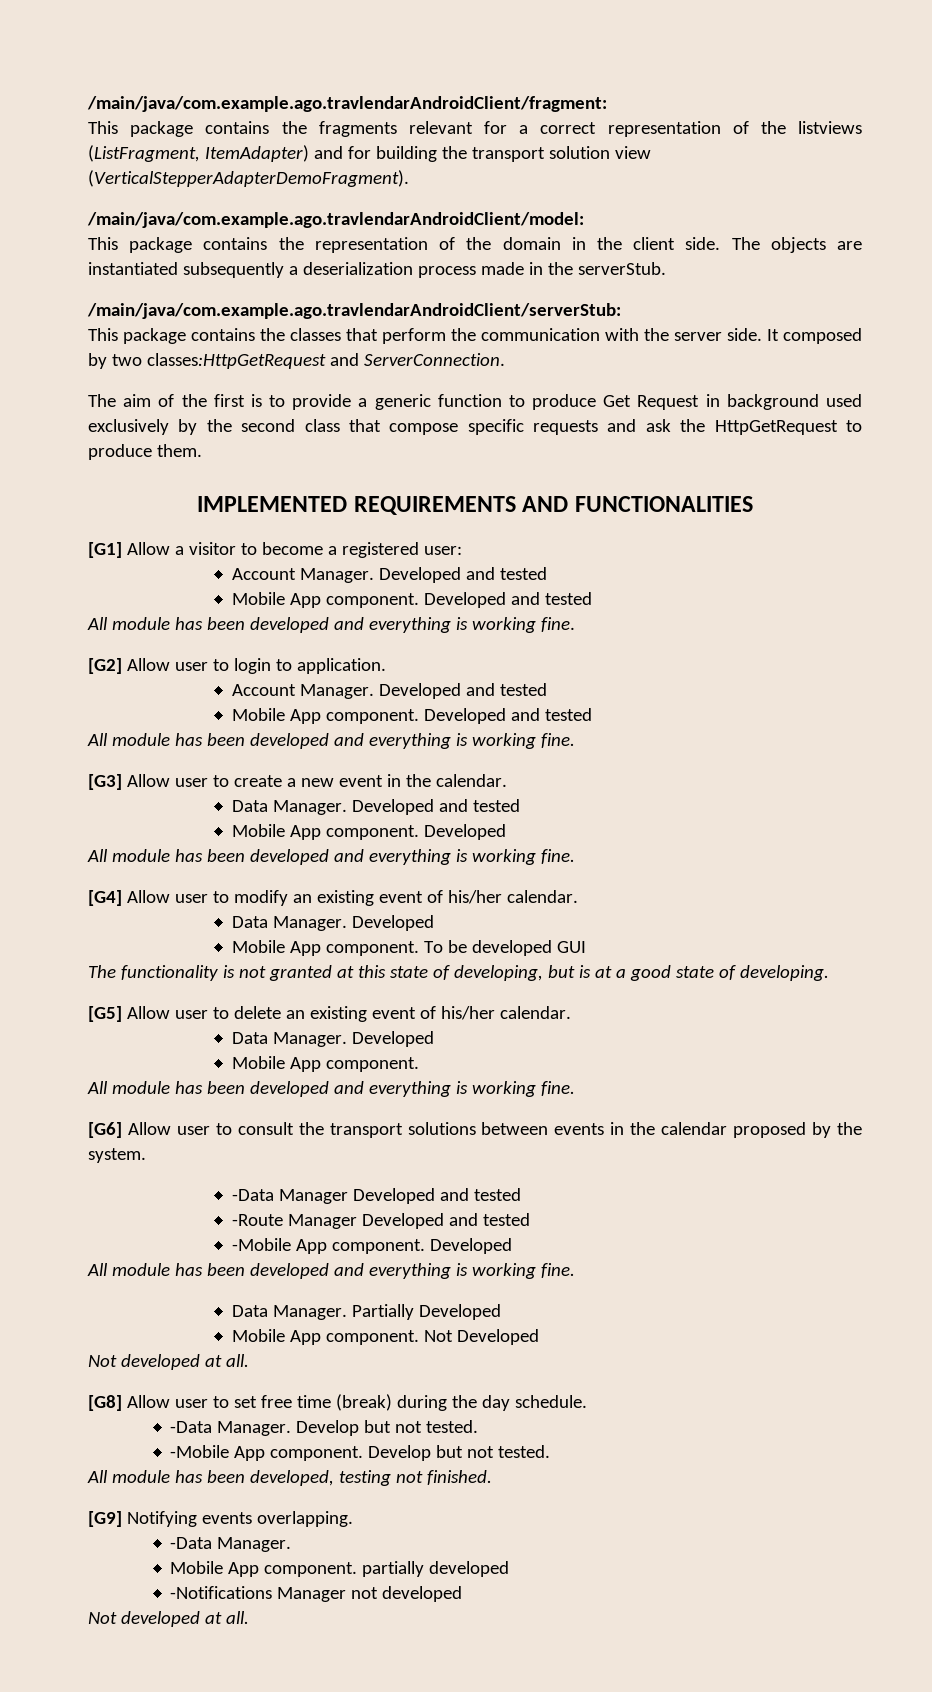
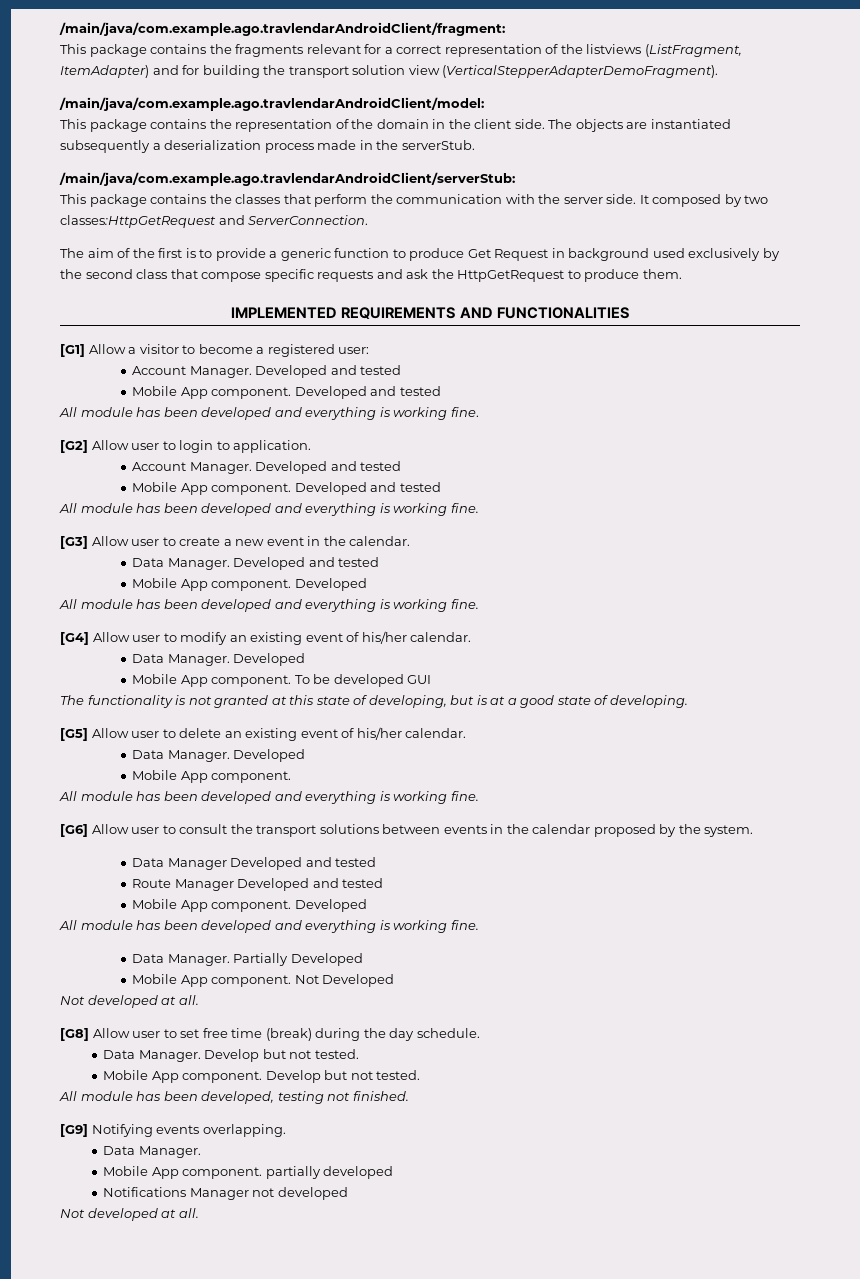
- -Data Manager Developed and tested
- -Route Manager Developed and tested
- -Mobile App component.
+ Data Manager Developed and tested
+ Route Manager Developed and tested
+ Mobile App component.
  [G8] Allow user to set free time (break) during the day schedule.
- -Data Manager. Develop but not tested.
- -Mobile App component.
+ Data Manager. Develop but not tested.
+ Mobile App component.
  [G9] Notifying events overlapping.
- -Data Manager.
+ Data Manager.
- -Notifications Manager not developed
+ Notifications Manager not developed

